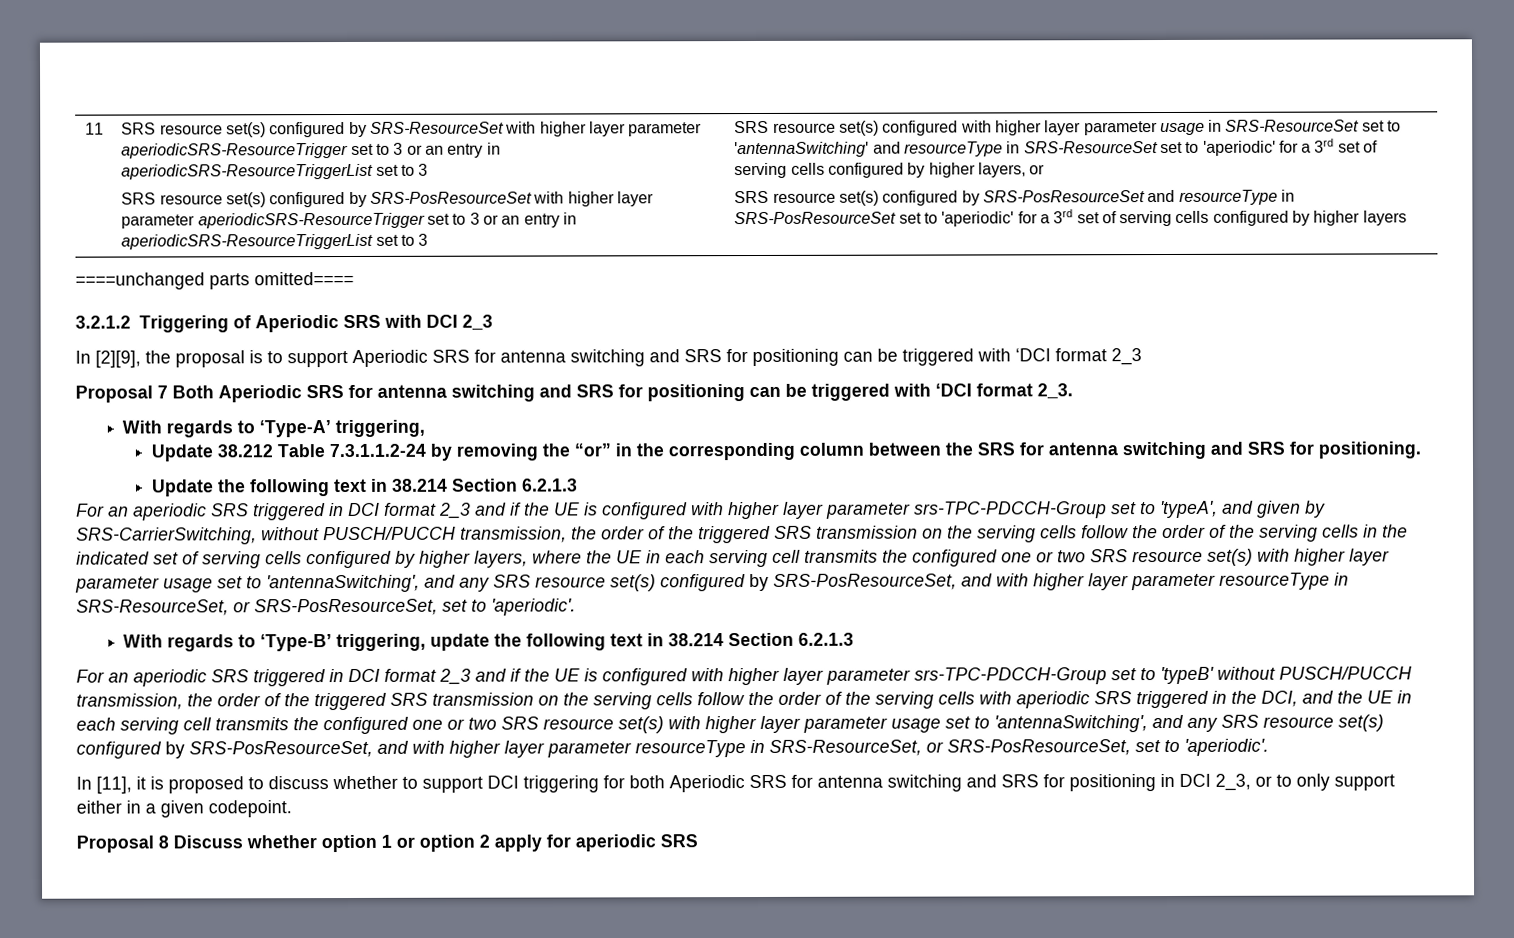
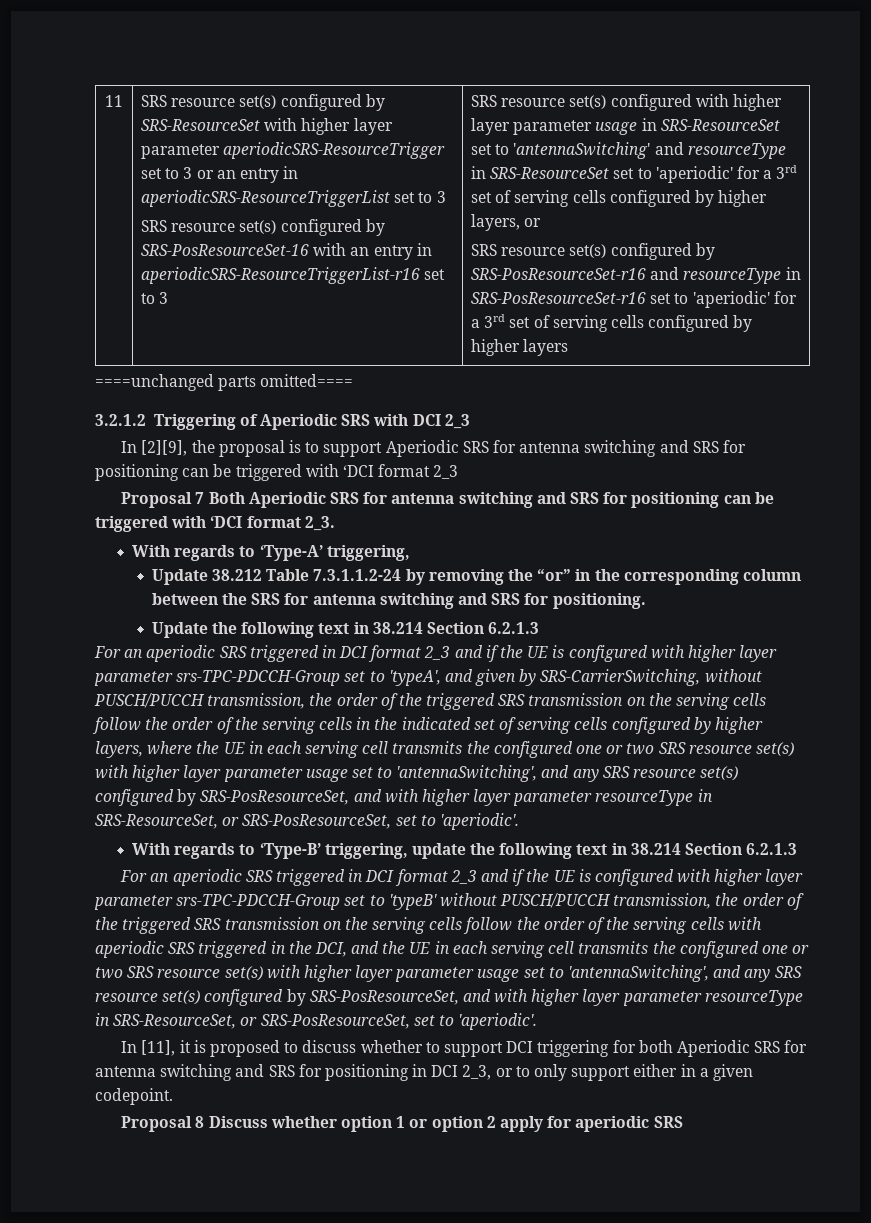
- SRS resource set(s) configured by SRS-PosResourceSet with higher layer parameter aperiodicSRS-ResourceTrigger set to 3 or an entry in aperiodicSRS-ResourceTriggerList set to 3
+ SRS resource set(s) configured by SRS-PosResourceSet-16 with an entry in aperiodicSRS-ResourceTriggerList-r16 set to 3
- SRS resource set(s) configured by SRS-PosResourceSet and resourceType in SRS-PosResourceSet set to 'aperiodic' for a 3rd set of serving cells configured by higher layers
+ SRS resource set(s) configured by SRS-PosResourceSet-r16 and resourceType in SRS-PosResourceSet-r16 set to 'aperiodic' for a 3rd set of serving cells configured by higher layers

